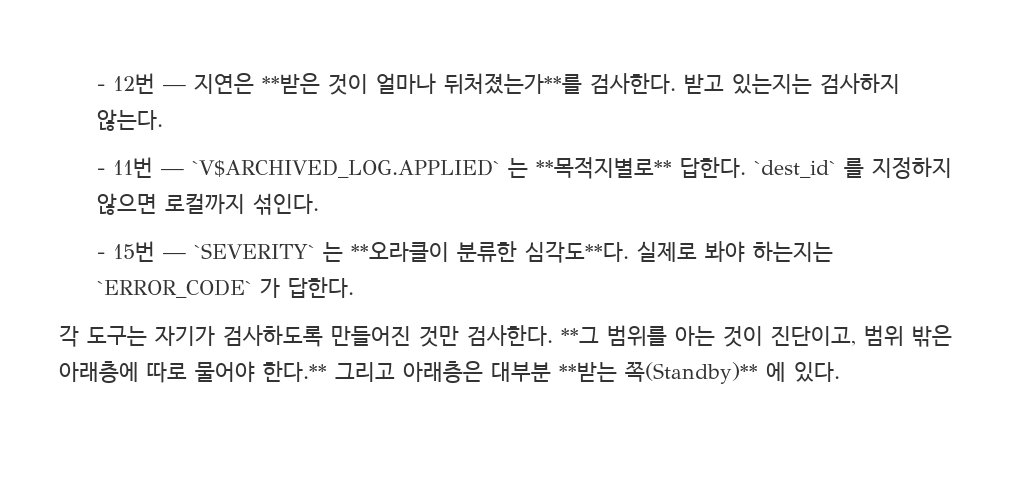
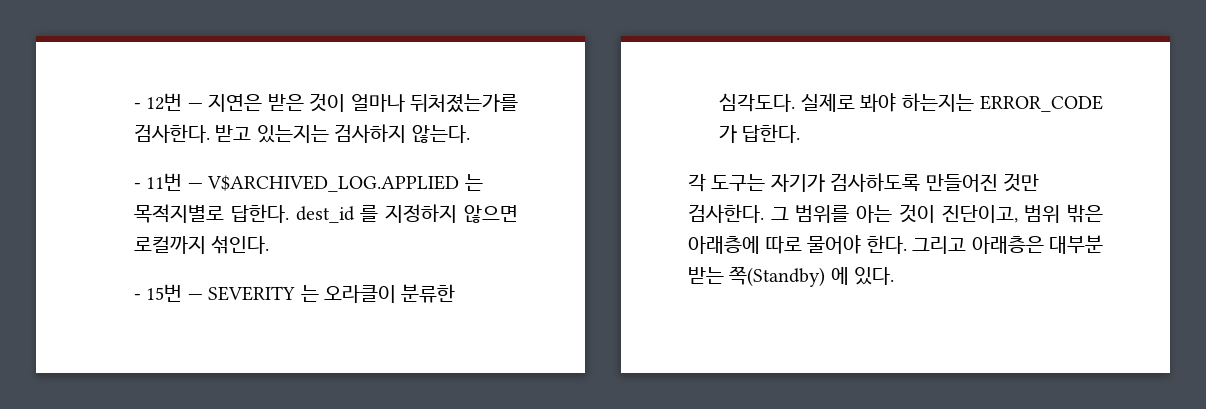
- - 12번 — 지연은 **받은 것이 얼마나 뒤처졌는가**를 검사한다.
+ - 12번 — 지연은 받은 것이 얼마나 뒤처졌는가를 검사한다.
- - 11번 — `V$ARCHIVED_LOG.APPLIED` 는 **목적지별로** 답한다. `dest_id` 를 지정하지 않으면 로컬까지 섞인다.
+ - 11번 — V$ARCHIVED_LOG.APPLIED 는 목적지별로 답한다. dest_id 를 지정하지 않으면 로컬까지 섞인다.
- - 15번 — `SEVERITY` 는 **오라클이 분류한 심각도**다.
+ - 15번 — SEVERITY 는 오라클이 분류한 심각도다.
- 실제로 봐야 하는지는 `ERROR_CODE` 가 답한다.
+ 실제로 봐야 하는지는 ERROR_CODE 가 답한다.
- **그 범위를 아는 것이 진단이고, 범위 밖은 아래층에 따로 물어야 한다.** 그리고 아래층은 대부분 **받는 쪽(Standby)** 에 있다.
+ 그 범위를 아는 것이 진단이고, 범위 밖은 아래층에 따로 물어야 한다. 그리고 아래층은 대부분 받는 쪽(Standby) 에 있다.

